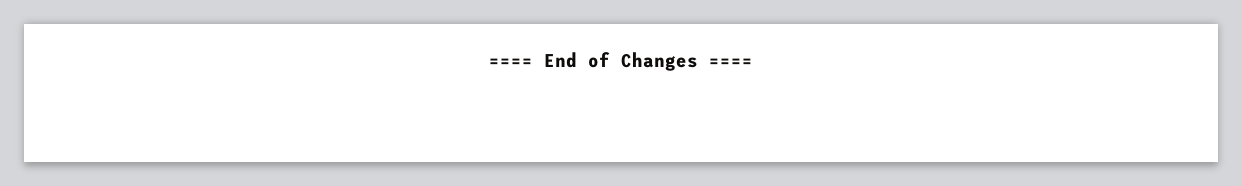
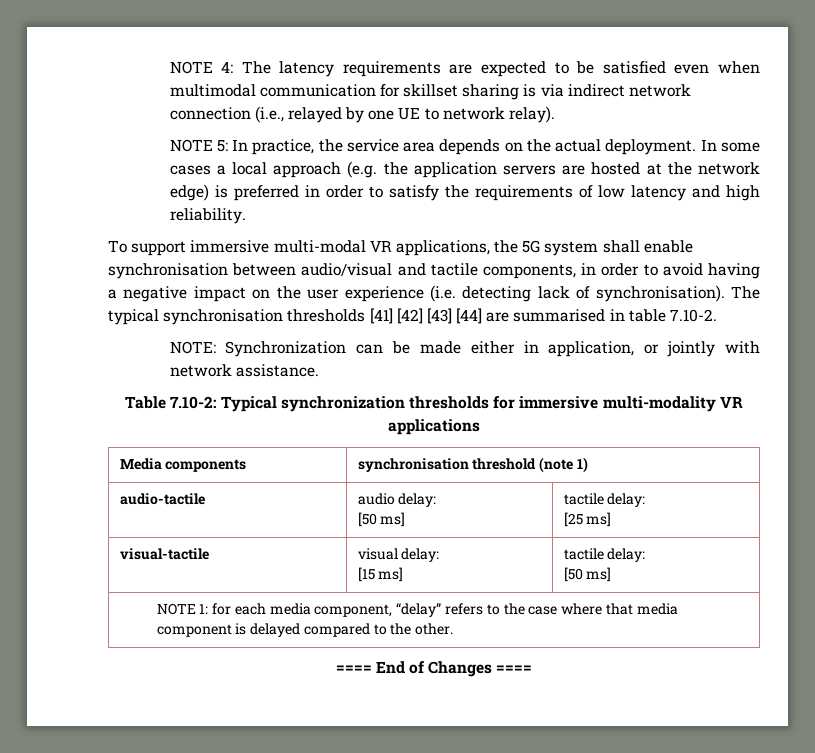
+ NOTE 4: The latency requirements are expected to be satisfied even when multimodal communication for skillset sharing is via indirect network connection (i.e., relayed by one UE to network relay).
+ NOTE 5: In practice, the service area depends on the actual deployment. In some cases a local approach (e.g. the application servers are hosted at the network edge) is preferred in order to satisfy the requirements of low latency and high reliability.
+ To support immersive multi-modal VR applications, the 5G system shall enable synchronisation between audio/visual and tactile components, in order to avoid having a negative impact on the user experience (i.e. detecting lack of synchronisation). The typical synchronisation thresholds [41] [42] [43] [44] are summarised in table 7.10-2.
+ NOTE: Synchronization can be made either in application, or jointly with network assistance.
+ Table 7.10-2: Typical synchronization thresholds for immersive multi-modality VR applications
+ Media components | synchronisation threshold (note 1)
+ audio-tactile | audio delay:
+ [50 ms] | tactile delay:
+ [25 ms]
+ visual-tactile | visual delay:
+ [15 ms] | tactile delay:
+ [50 ms]
+ NOTE 1: for each media component, “delay” refers to the case where that media component is delayed compared to the other.

